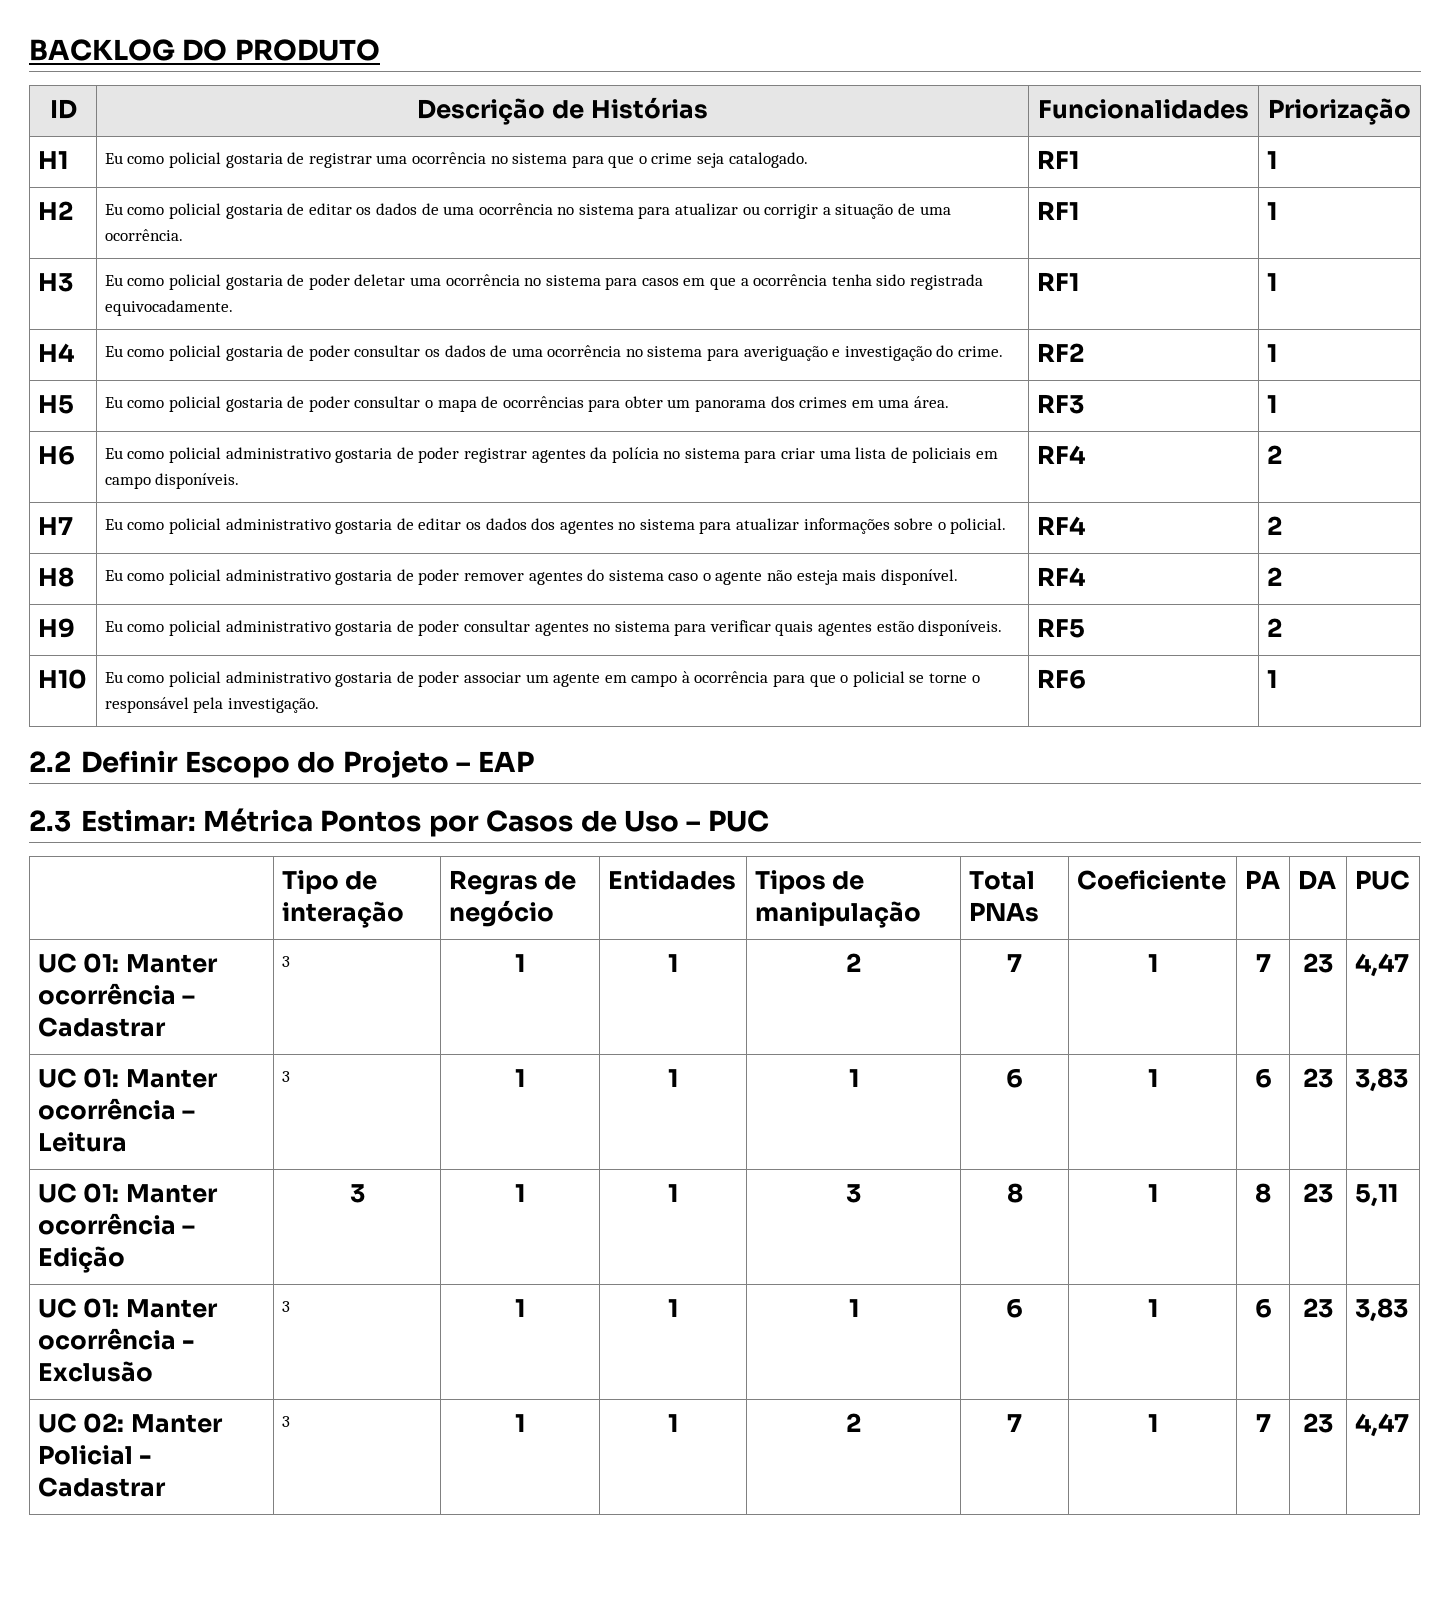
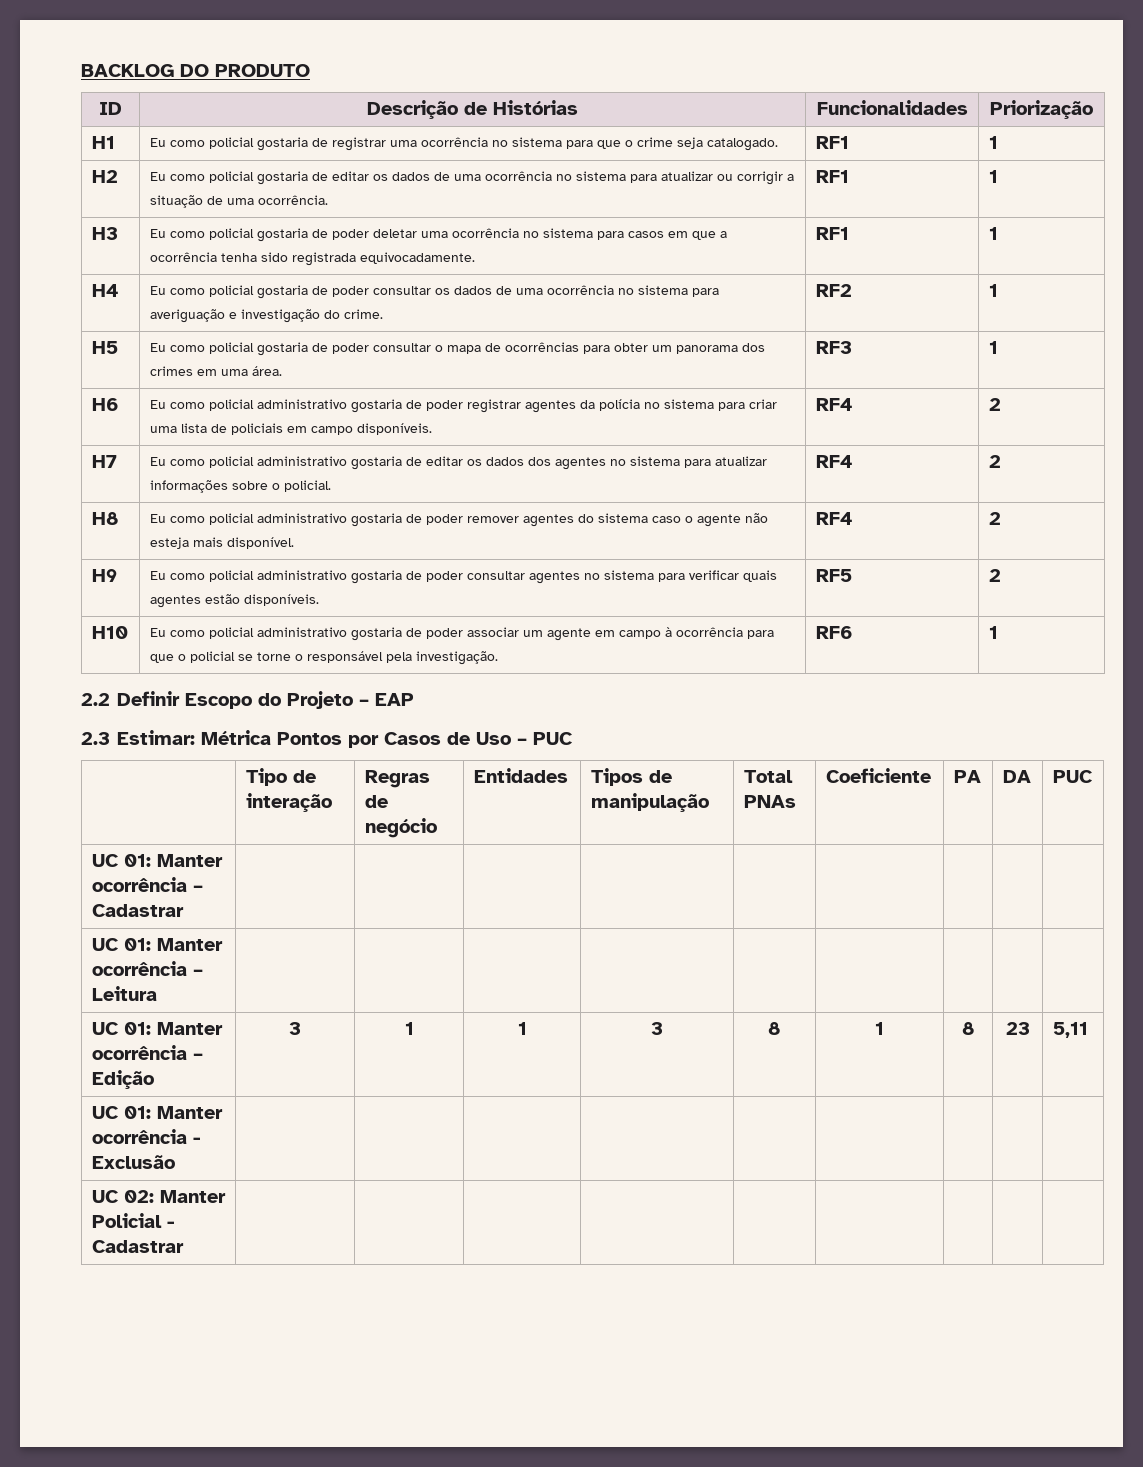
- UC 01: Manter ocorrência – Cadastrar | 3 | 1 | 1 | 2 | 7 | 1 | 7 | 23 | 4,47
+ UC 01: Manter ocorrência – Cadastrar | | | | | | | | |
- UC 01: Manter ocorrência – Leitura | 3 | 1 | 1 | 1 | 6 | 1 | 6 | 23 | 3,83
+ UC 01: Manter ocorrência – Leitura | | | | | | | | |
- UC 01: Manter ocorrência - Exclusão | 3 | 1 | 1 | 1 | 6 | 1 | 6 | 23 | 3,83
+ UC 01: Manter ocorrência - Exclusão | | | | | | | | |
- UC 02: Manter Policial - Cadastrar | 3 | 1 | 1 | 2 | 7 | 1 | 7 | 23 | 4,47
+ UC 02: Manter Policial - Cadastrar | | | | | | | | |

